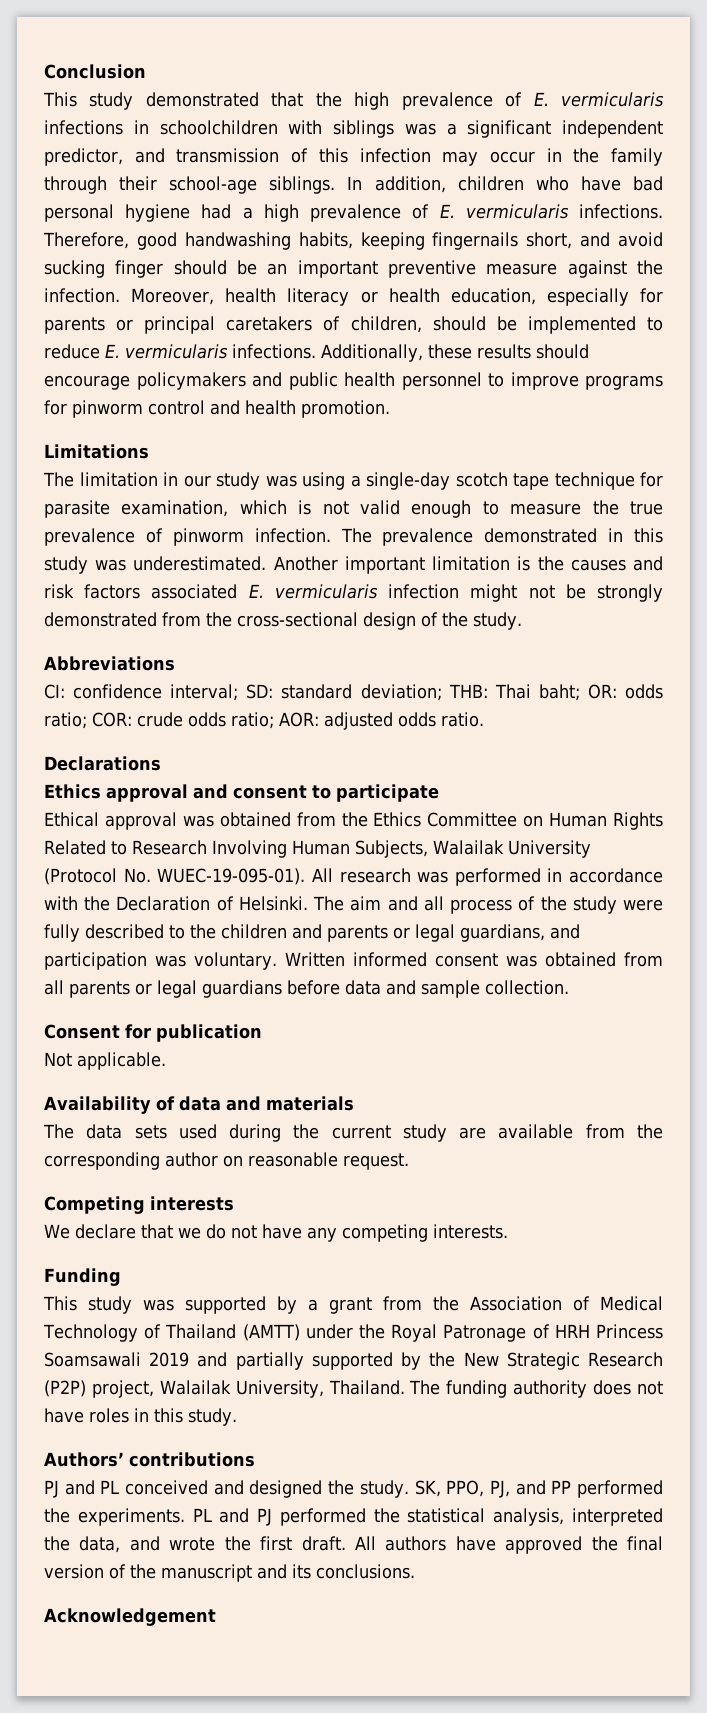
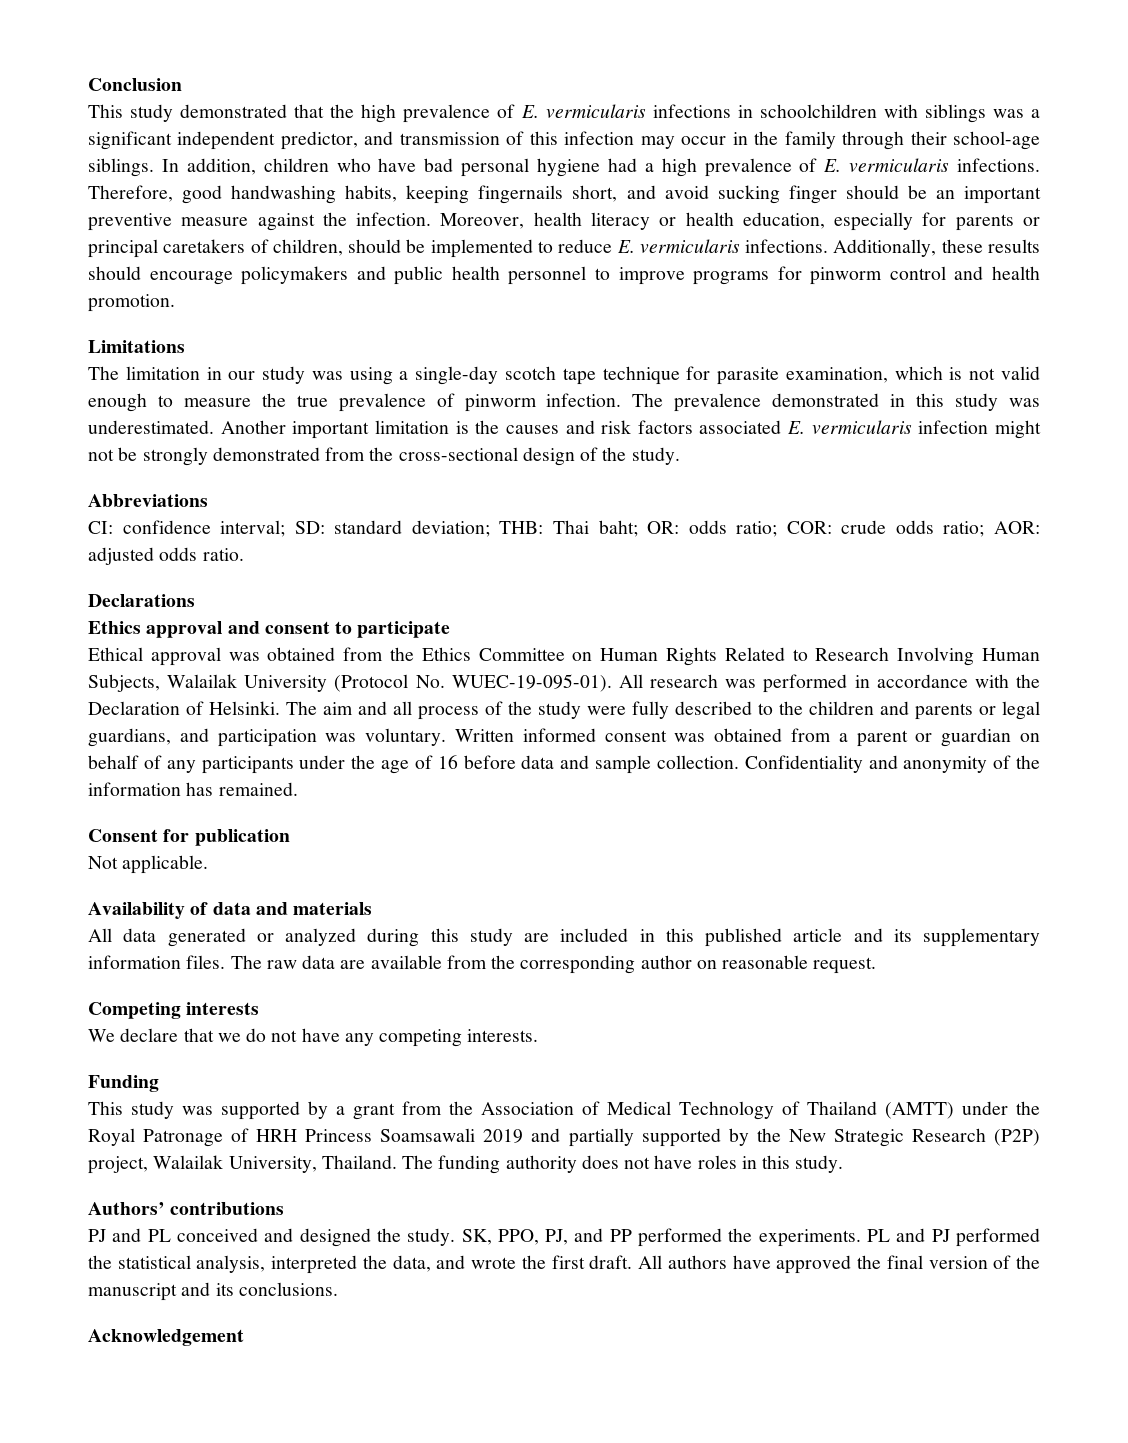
- Written informed consent was obtained from all parents or legal guardians before data and sample collection.
+ Written informed consent was obtained from a parent or guardian on behalf of any participants under the age of 16 before data and sample collection. Confidentiality and anonymity of the information has remained.
- The data sets used during the current study are available from the corresponding author on reasonable request.
+ All data generated or analyzed during this study are included in this published article and its supplementary information files. The raw data are available from the corresponding author on reasonable request.

